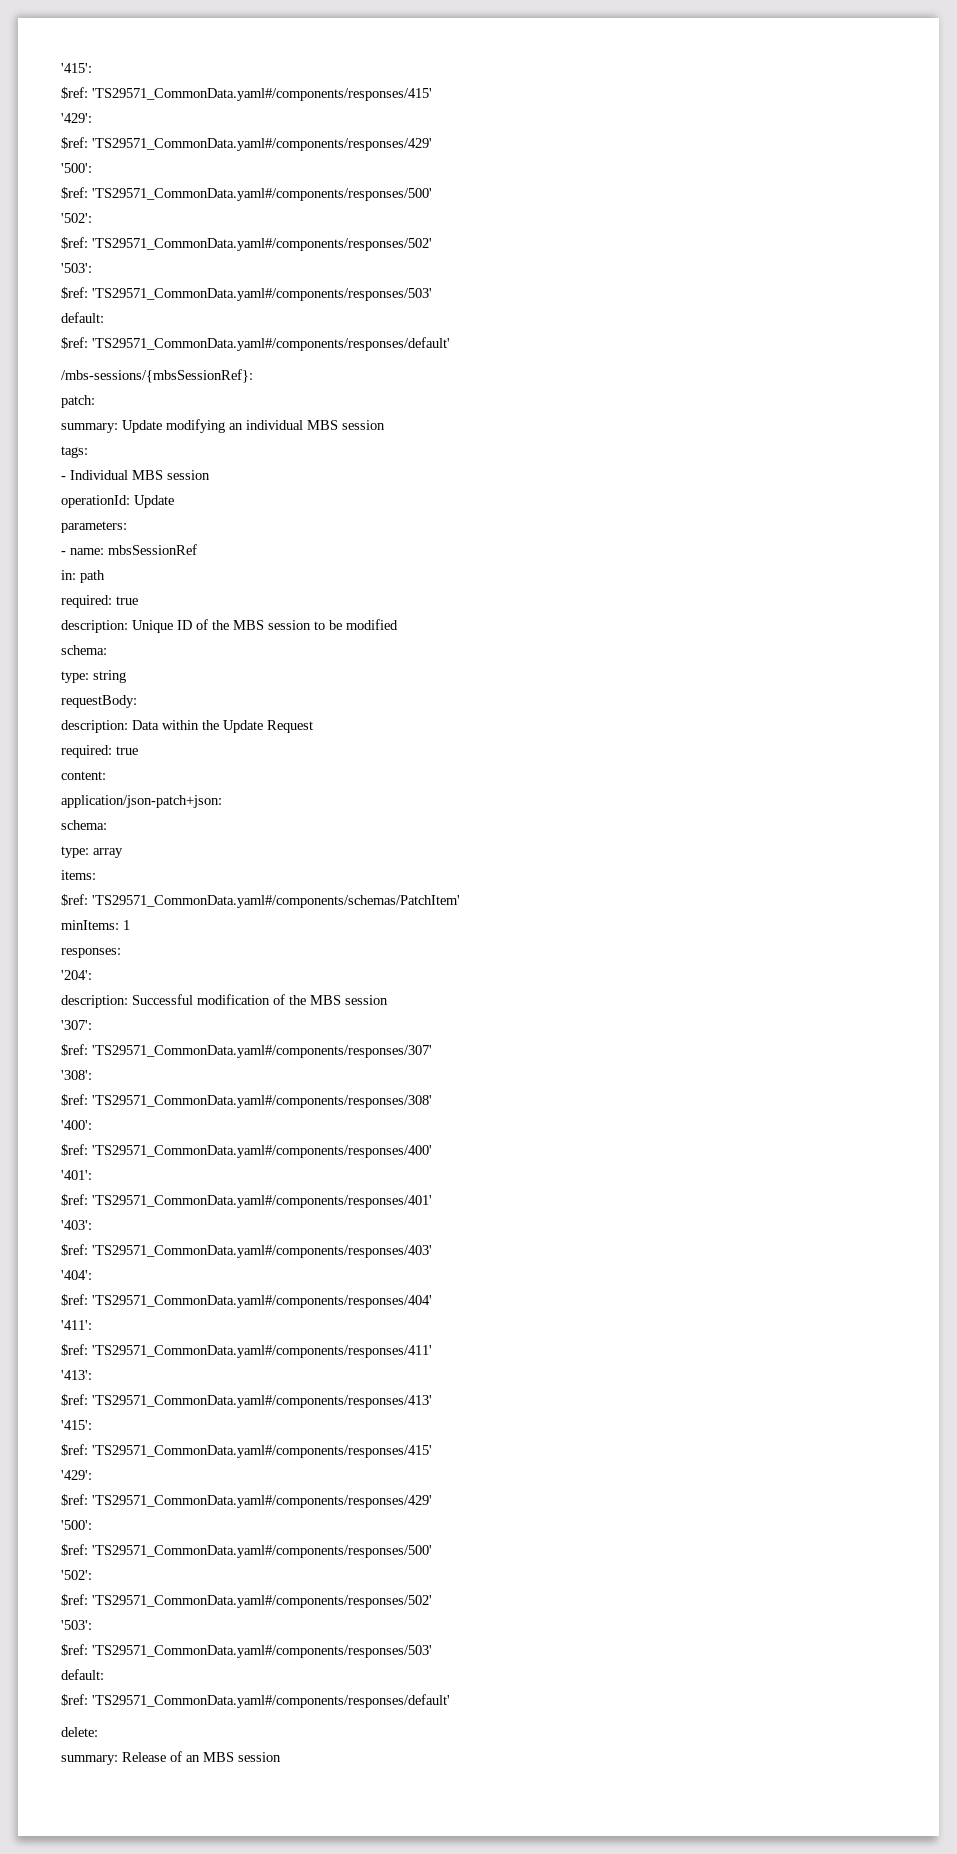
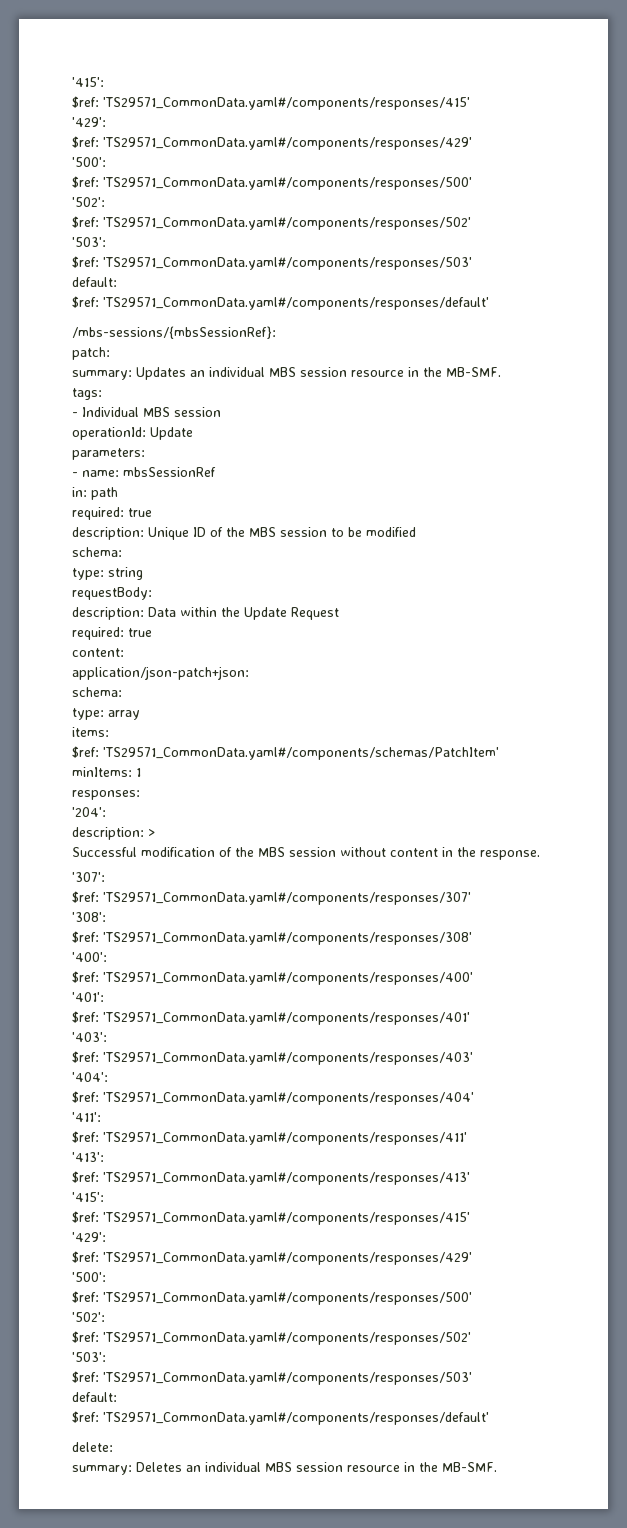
- summary: Update modifying an individual MBS session
+ summary: Updates an individual MBS session resource in the MB-SMF.
- description: Successful modification of the MBS session
+ description: >
+ Successful modification of the MBS session without content in the response.
- summary: Release of an MBS session
+ summary: Deletes an individual MBS session resource in the MB-SMF.

